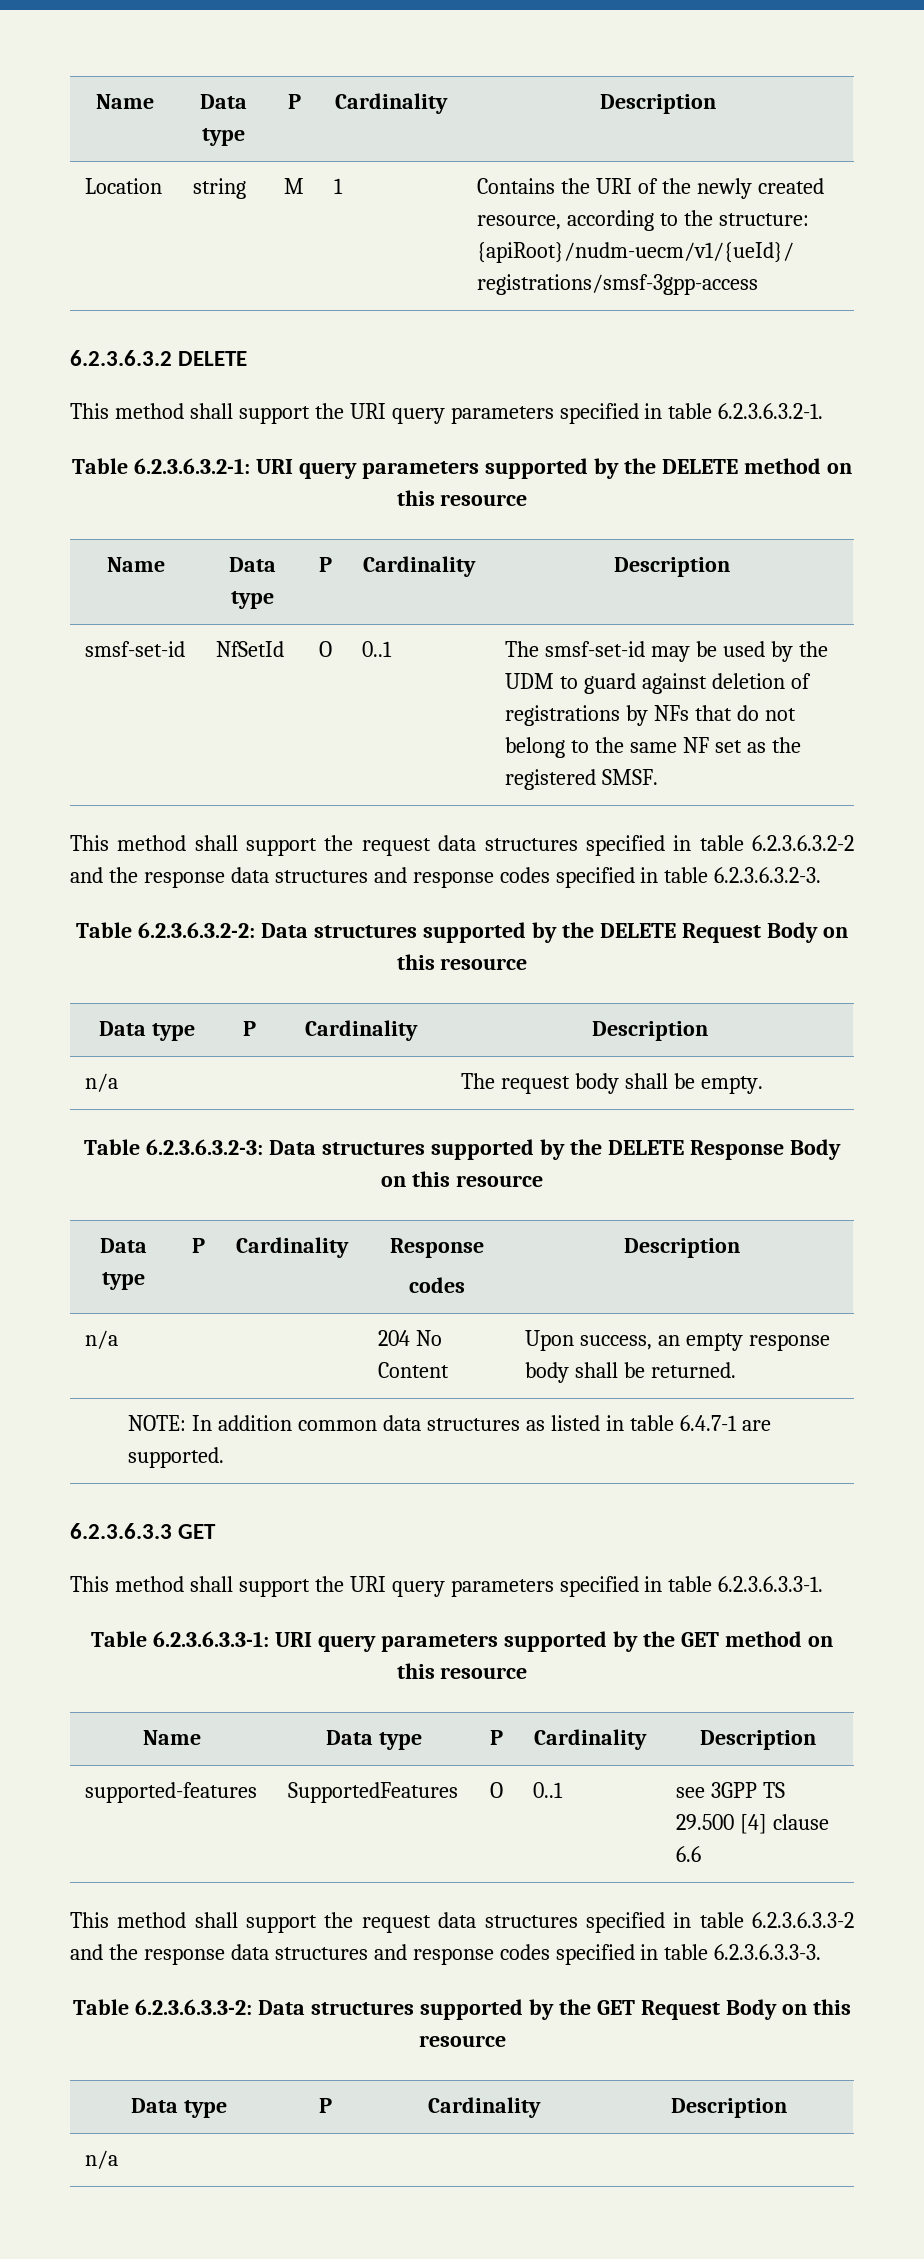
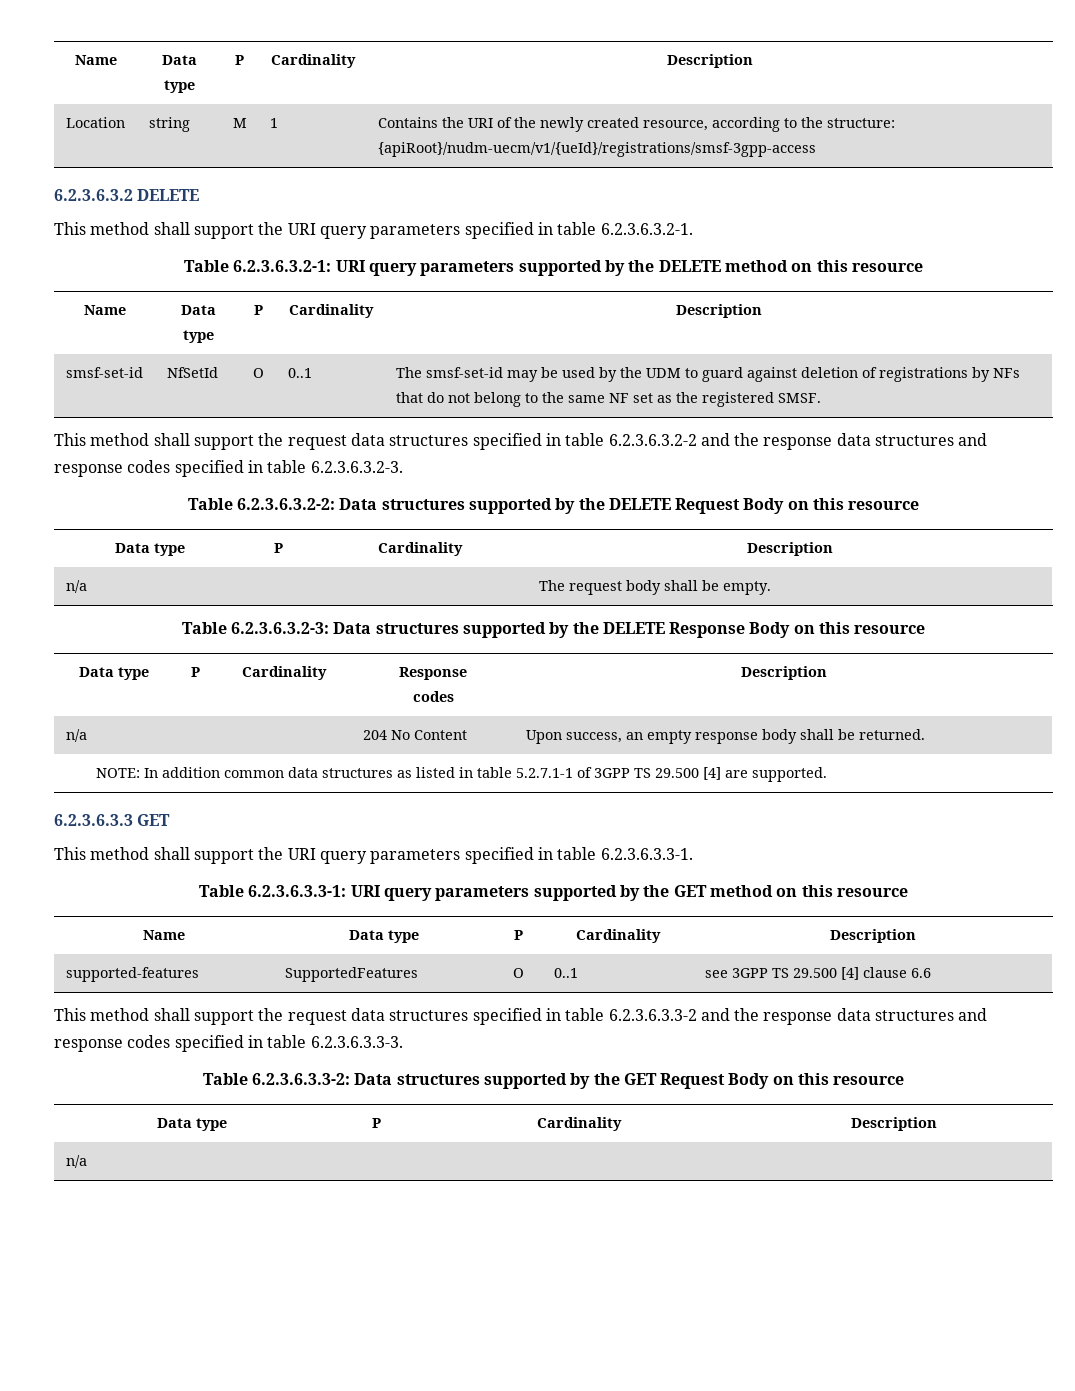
- NOTE: In addition common data structures as listed in table 6.4.7-1 are supported.
+ NOTE: In addition common data structures as listed in table 5.2.7.1-1 of 3GPP TS 29.500 [4] are supported.

